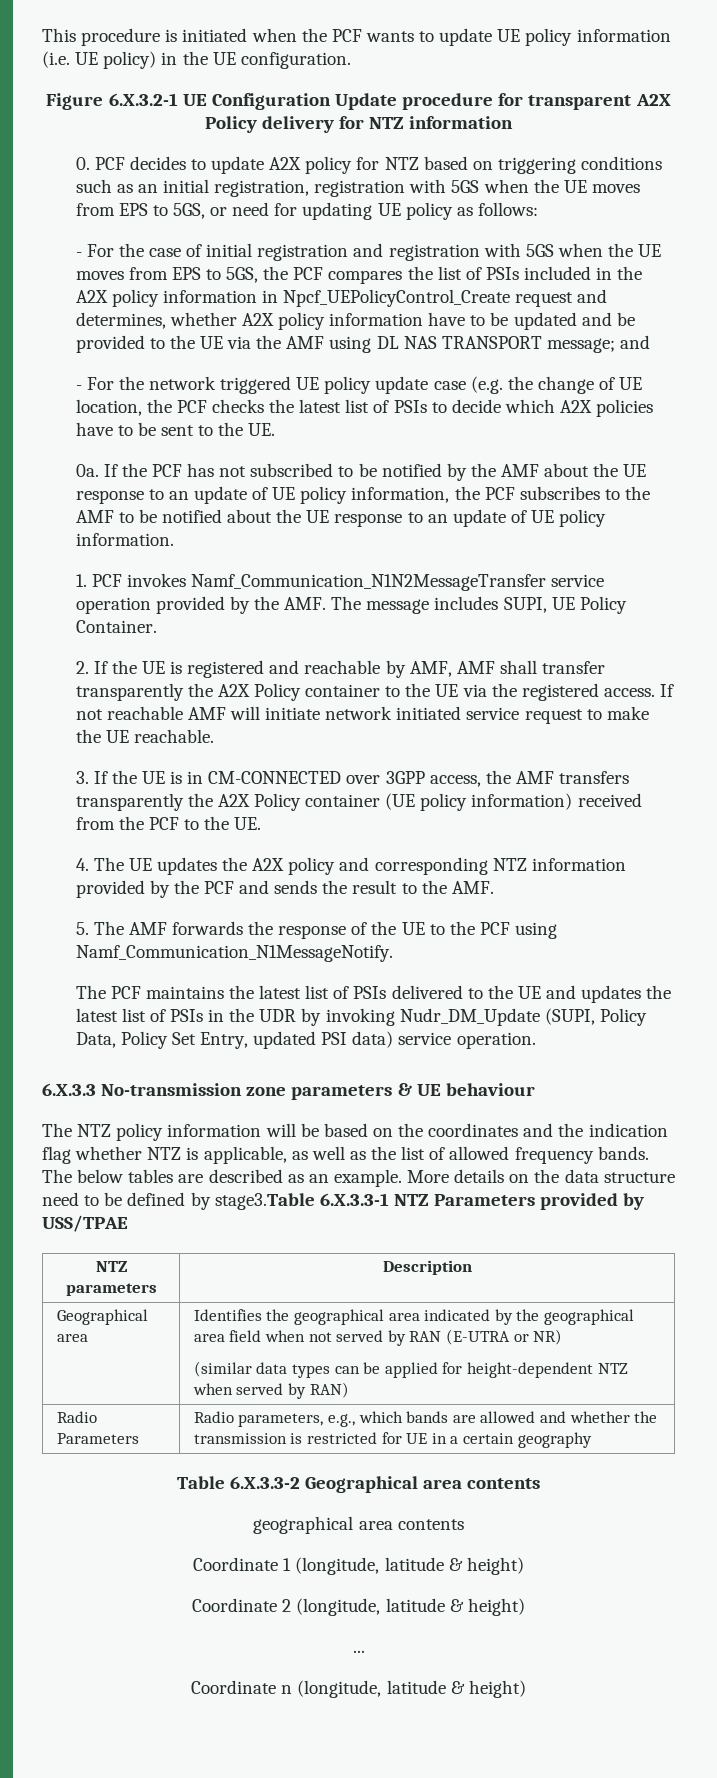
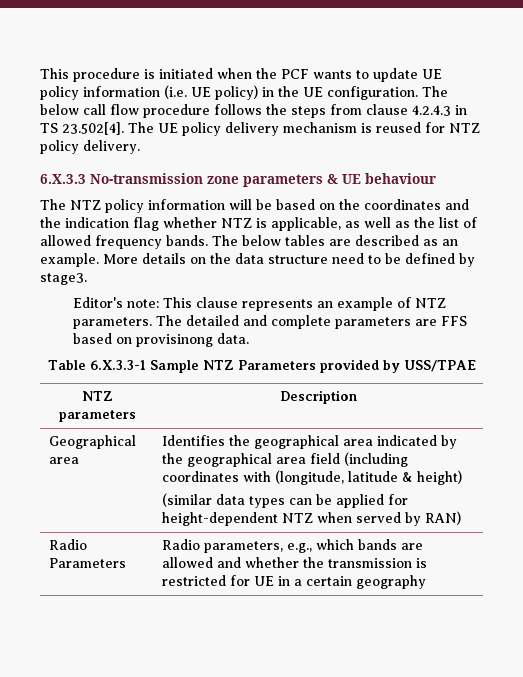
- This procedure is initiated when the PCF wants to update UE policy information (i.e. UE policy) in the UE configuration.
- Figure 6.X.3.2-1 UE Configuration Update procedure for transparent A2X Policy delivery for NTZ information
- 0. PCF decides to update A2X policy for NTZ based on triggering conditions such as an initial registration, registration with 5GS when the UE moves from EPS to 5GS, or need for updating UE policy as follows:
- - For the case of initial registration and registration with 5GS when the UE moves from EPS to 5GS, the PCF compares the list of PSIs included in the A2X policy information in Npcf_UEPolicyControl_Create request and determines, whether A2X policy information have to be updated and be provided to the UE via the AMF using DL NAS TRANSPORT message; and
- - For the network triggered UE policy update case (e.g. the change of UE location, the PCF checks the latest list of PSIs to decide which A2X policies have to be sent to the UE.
- 0a. If the PCF has not subscribed to be notified by the AMF about the UE response to an update of UE policy information, the PCF subscribes to the AMF to be notified about the UE response to an update of UE policy information.
- 1. PCF invokes Namf_Communication_N1N2MessageTransfer service operation provided by the AMF. The message includes SUPI, UE Policy Container.
- 2. If the UE is registered and reachable by AMF, AMF shall transfer transparently the A2X Policy container to the UE via the registered access. If not reachable AMF will initiate network initiated service request to make the UE reachable.
- 3. If the UE is in CM-CONNECTED over 3GPP access, the AMF transfers transparently the A2X Policy container (UE policy information) received from the PCF to the UE.
- 4. The UE updates the A2X policy and corresponding NTZ information provided by the PCF and sends the result to the AMF.
- 5. The AMF forwards the response of the UE to the PCF using Namf_Communication_N1MessageNotify.
- The PCF maintains the latest list of PSIs delivered to the UE and updates the latest list of PSIs in the UDR by invoking Nudr_DM_Update (SUPI, Policy Data, Policy Set Entry, updated PSI data) service operation.
+ This procedure is initiated when the PCF wants to update UE policy information (i.e. UE policy) in the UE configuration. The below call flow procedure follows the steps from clause 4.2.4.3 in TS 23.502[4]. The UE policy delivery mechanism is reused for NTZ policy delivery.
- More details on the data structure need to be defined by stage3.Table 6.X.3.3-1 NTZ Parameters provided by USS/TPAE
+ More details on the data structure need to be defined by stage3.
+ Editor's note: This clause represents an example of NTZ parameters. The detailed and complete parameters are FFS based on provisinong data.
+ Table 6.X.3.3-1 Sample NTZ Parameters provided by USS/TPAE
- Geographical area | Identifies the geographical area indicated by the geographical area field when not served by RAN (E-UTRA or NR)
+ Geographical area | Identifies the geographical area indicated by the geographical area field (including coordinates with (longitude, latitude & height)
- Table 6.X.3.3-2 Geographical area contents
- geographical area contents
- Coordinate 1 (longitude, latitude & height)
- Coordinate 2 (longitude, latitude & height)
- ...
- Coordinate n (longitude, latitude & height)

